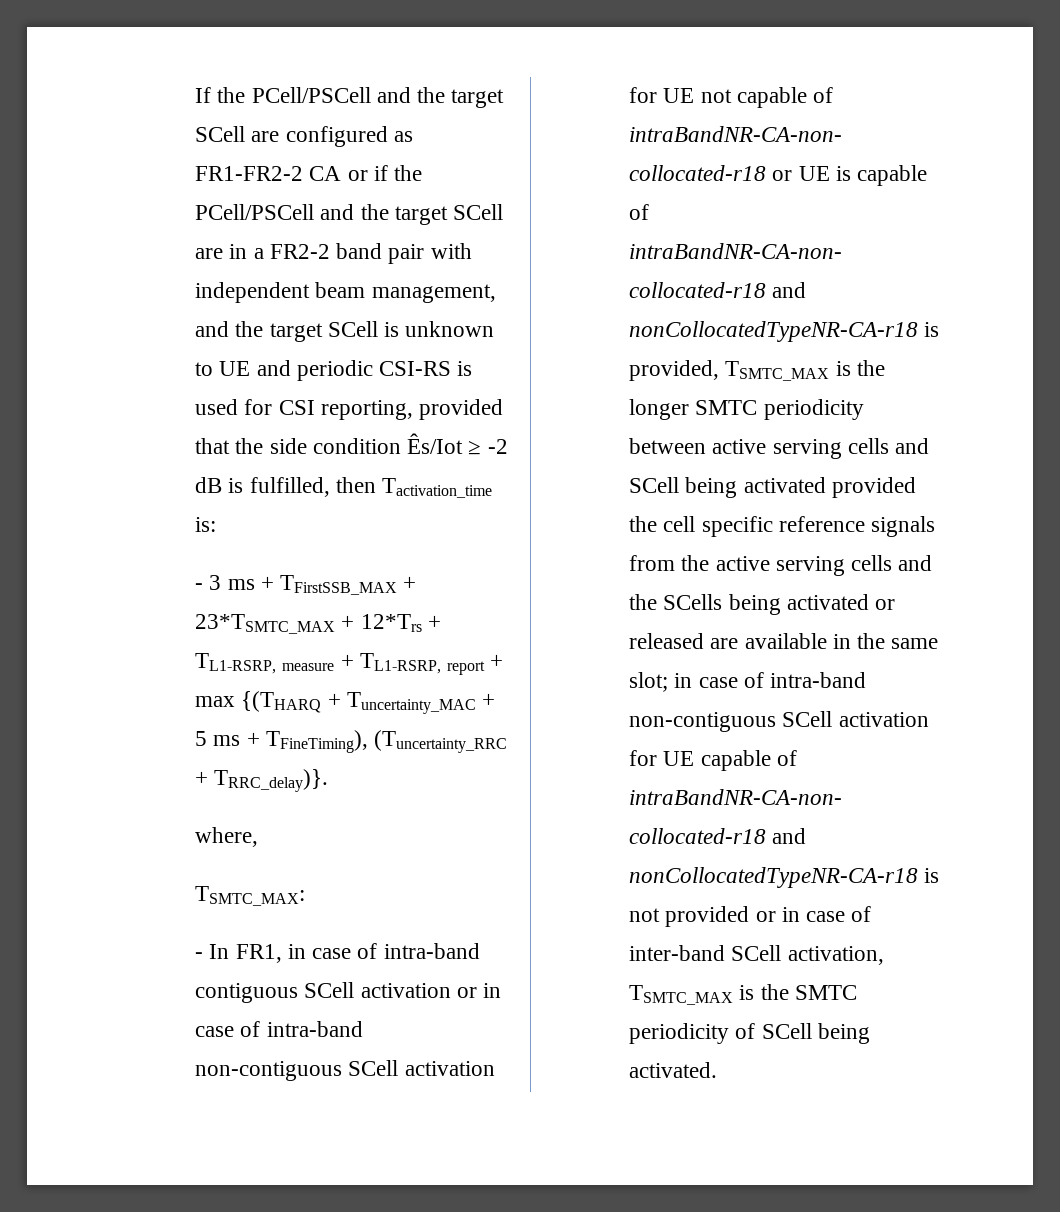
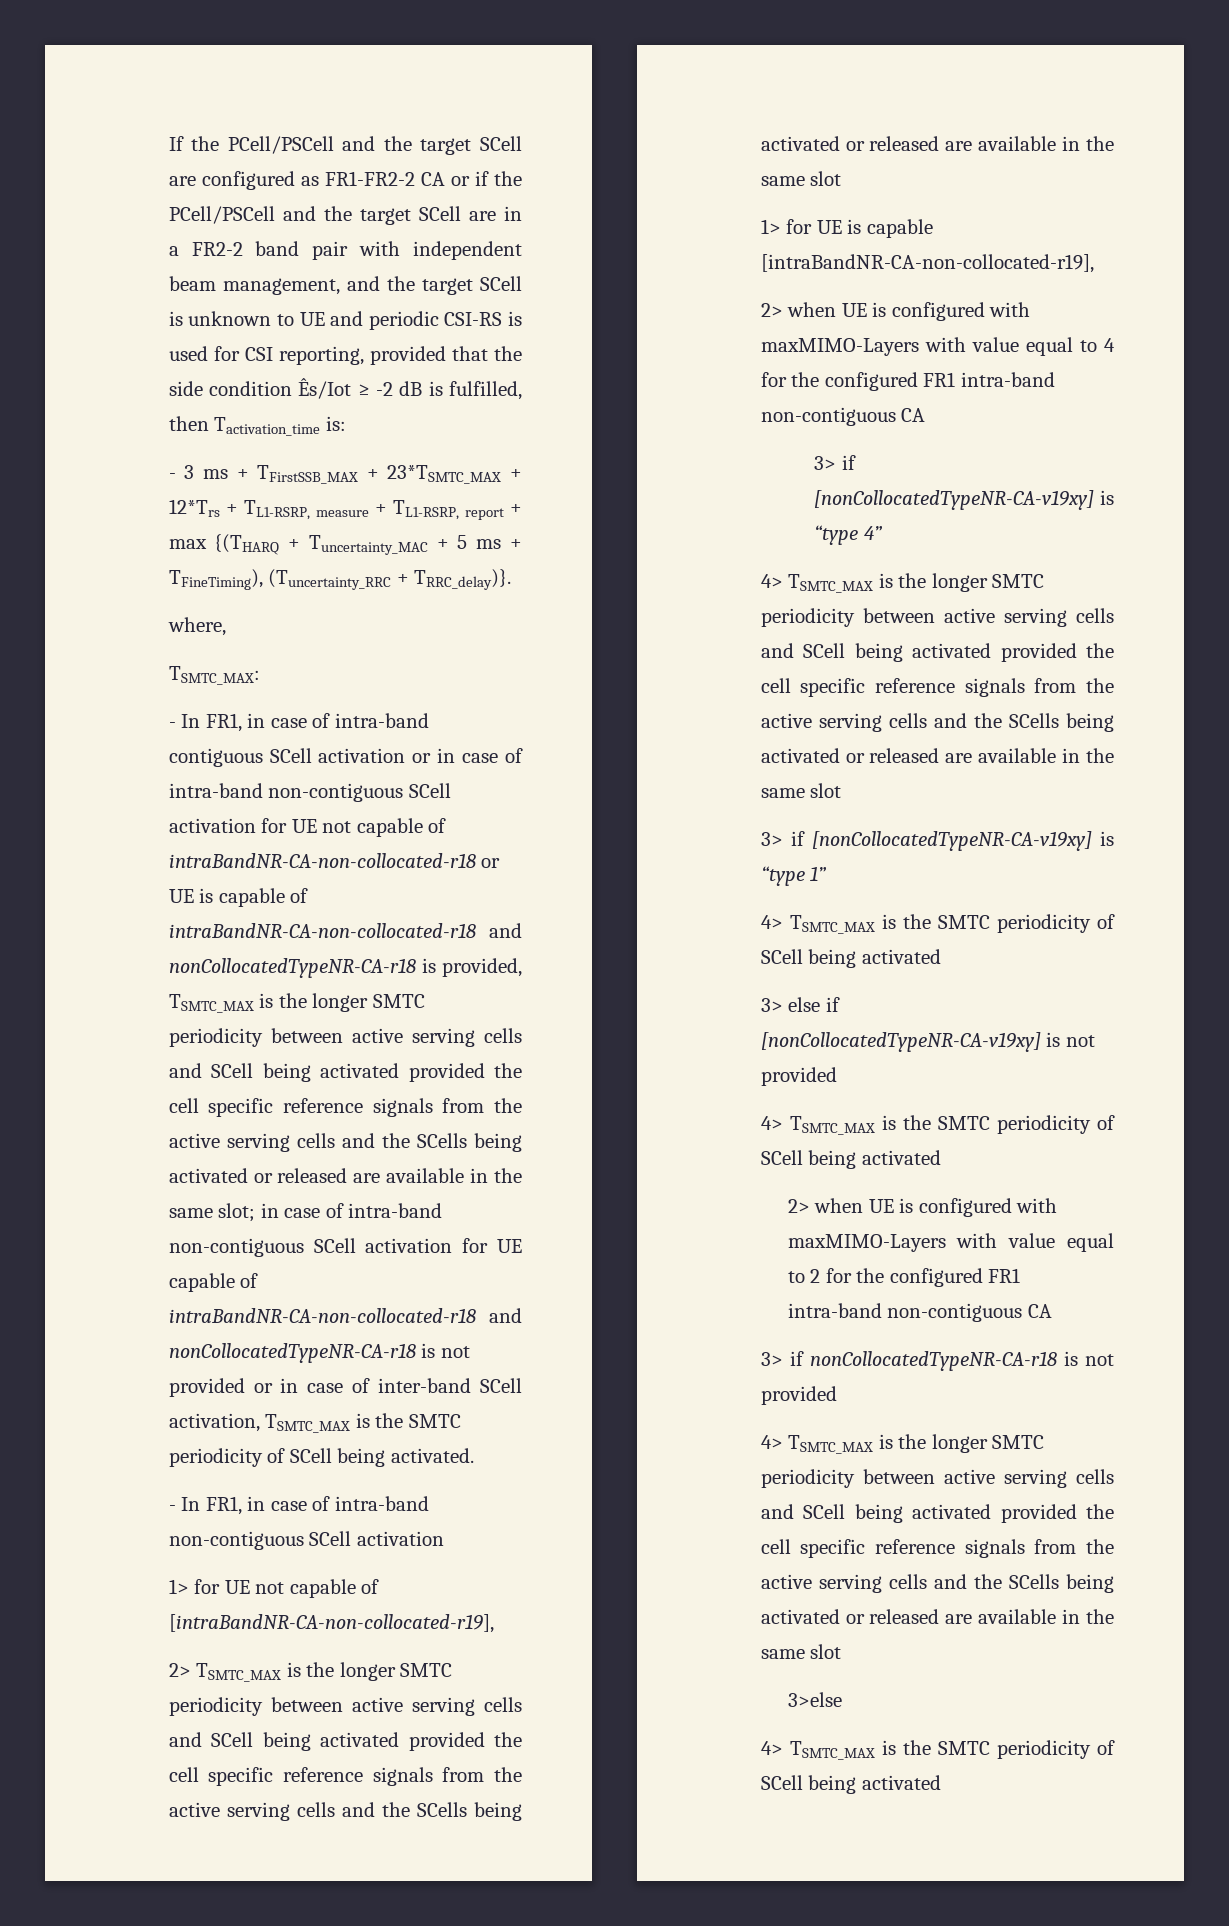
+ - In FR1, in case of intra-band non-contiguous SCell activation
+ 1> for UE not capable of [intraBandNR-CA-non-collocated-r19],
+ 2> TSMTC_MAX is the longer SMTC periodicity between active serving cells and SCell being activated provided the cell specific reference signals from the active serving cells and the SCells being activated or released are available in the same slot
+ 1> for UE is capable [intraBandNR-CA-non-collocated-r19],
+ 2> when UE is configured with maxMIMO-Layers with value equal to 4 for the configured FR1 intra-band non-contiguous CA
+ 3> if [nonCollocatedTypeNR-CA-v19xy] is “type 4”
+ 4> TSMTC_MAX is the longer SMTC periodicity between active serving cells and SCell being activated provided the cell specific reference signals from the active serving cells and the SCells being activated or released are available in the same slot
+ 3> if [nonCollocatedTypeNR-CA-v19xy] is “type 1”
+ 4> TSMTC_MAX is the SMTC periodicity of SCell being activated
+ 3> else if [nonCollocatedTypeNR-CA-v19xy] is not provided
+ 4> TSMTC_MAX is the SMTC periodicity of SCell being activated
+ 2> when UE is configured with maxMIMO-Layers with value equal to 2 for the configured FR1 intra-band non-contiguous CA
+ 3> if nonCollocatedTypeNR-CA-r18 is not provided
+ 4> TSMTC_MAX is the longer SMTC periodicity between active serving cells and SCell being activated provided the cell specific reference signals from the active serving cells and the SCells being activated or released are available in the same slot
+ 3>else
+ 4> TSMTC_MAX is the SMTC periodicity of SCell being activated

